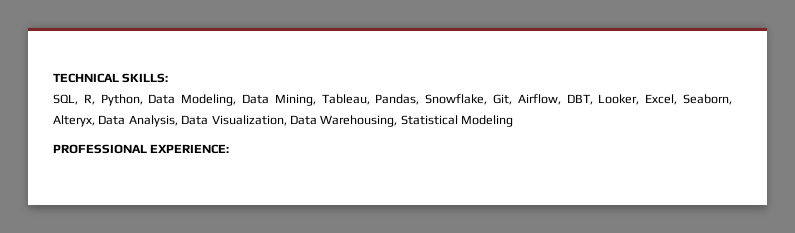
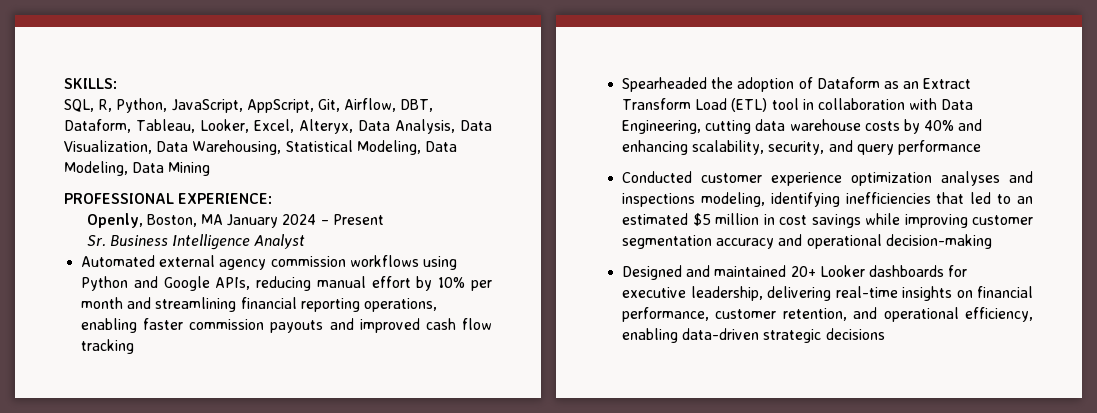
- TECHNICAL SKILLS:
+ SKILLS:
- SQL, R, Python, Data Modeling, Data Mining, Tableau, Pandas, Snowflake, Git, Airflow, DBT, Looker, Excel, Seaborn, Alteryx, Data Analysis, Data Visualization, Data Warehousing, Statistical Modeling
+ SQL, R, Python, JavaScript, AppScript, Git, Airflow, DBT, Dataform, Tableau, Looker, Excel, Alteryx, Data Analysis, Data Visualization, Data Warehousing, Statistical Modeling, Data Modeling, Data Mining
  PROFESSIONAL EXPERIENCE:
+ Openly, Boston, MA January 2024 – Present
+ Sr. Business Intelligence Analyst
+ Automated external agency commission workflows using Python and Google APIs, reducing manual effort by 10% per month and streamlining financial reporting operations, enabling faster commission payouts and improved cash flow tracking
+ Spearheaded the adoption of Dataform as an Extract Transform Load (ETL) tool in collaboration with Data Engineering, cutting data warehouse costs by 40% and enhancing scalability, security, and query performance
+ Conducted customer experience optimization analyses and inspections modeling, identifying inefficiencies that led to an estimated $5 million in cost savings while improving customer segmentation accuracy and operational decision-making
+ Designed and maintained 20+ Looker dashboards for executive leadership, delivering real-time insights on financial performance, customer retention, and operational efficiency, enabling data-driven strategic decisions

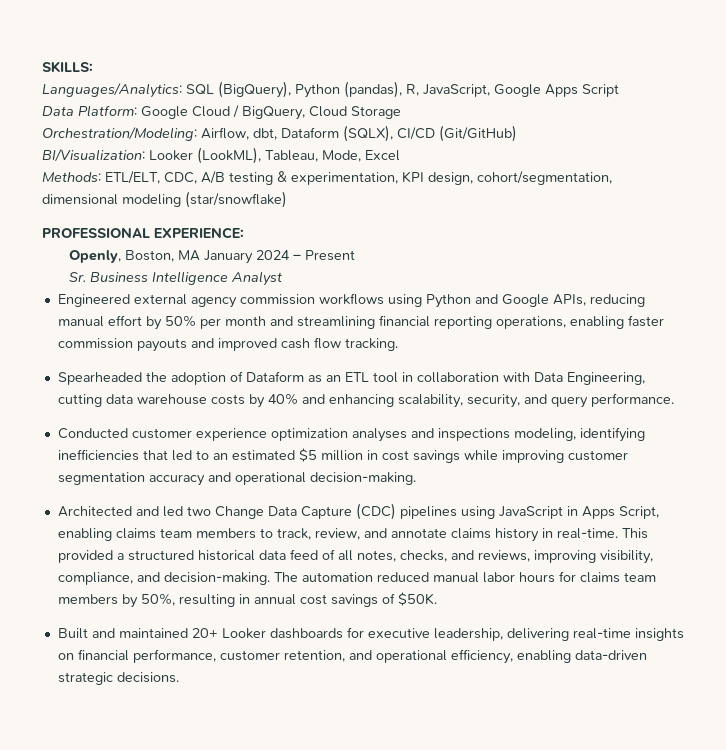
- SQL, R, Python, JavaScript, AppScript, Git, Airflow, DBT, Dataform, Tableau, Looker, Excel, Alteryx, Data Analysis, Data Visualization, Data Warehousing, Statistical Modeling, Data Modeling, Data Mining
+ Languages/Analytics: SQL (BigQuery), Python (pandas), R, JavaScript, Google Apps Script
+ Data Platform: Google Cloud / BigQuery, Cloud Storage
+ Orchestration/Modeling: Airflow, dbt, Dataform (SQLX), CI/CD (Git/GitHub)
+ BI/Visualization: Looker (LookML), Tableau, Mode, Excel
+ Methods: ETL/ELT, CDC, A/B testing & experimentation, KPI design, cohort/segmentation, dimensional modeling (star/snowflake)
- Automated external agency commission workflows using Python and Google APIs, reducing manual effort by 10% per month and streamlining financial reporting operations, enabling faster commission payouts and improved cash flow tracking
+ Engineered external agency commission workflows using Python and Google APIs, reducing manual effort by 50% per month and streamlining financial reporting operations, enabling faster commission payouts and improved cash flow tracking.
- Spearheaded the adoption of Dataform as an Extract Transform Load (ETL) tool in collaboration with Data Engineering, cutting data warehouse costs by 40% and enhancing scalability, security, and query performance
+ Spearheaded the adoption of Dataform as an ETL tool in collaboration with Data Engineering, cutting data warehouse costs by 40% and enhancing scalability, security, and query performance.
- Conducted customer experience optimization analyses and inspections modeling, identifying inefficiencies that led to an estimated $5 million in cost savings while improving customer segmentation accuracy and operational decision-making
- Designed and maintained 20+ Looker dashboards for executive leadership, delivering real-time insights on financial performance, customer retention, and operational efficiency, enabling data-driven strategic decisions
+ Conducted customer experience optimization analyses and inspections modeling, identifying inefficiencies that led to an estimated $5 million in cost savings while improving customer segmentation accuracy and operational decision-making.
+ Architected and led two Change Data Capture (CDC) pipelines using JavaScript in Apps Script, enabling claims team members to track, review, and annotate claims history in real-time. This provided a structured historical data feed of all notes, checks, and reviews, improving visibility, compliance, and decision-making. The automation reduced manual labor hours for claims team members by 50%, resulting in annual cost savings of $50K.
+ Built and maintained 20+ Looker dashboards for executive leadership, delivering real-time insights on financial performance, customer retention, and operational efficiency, enabling data-driven strategic decisions.

